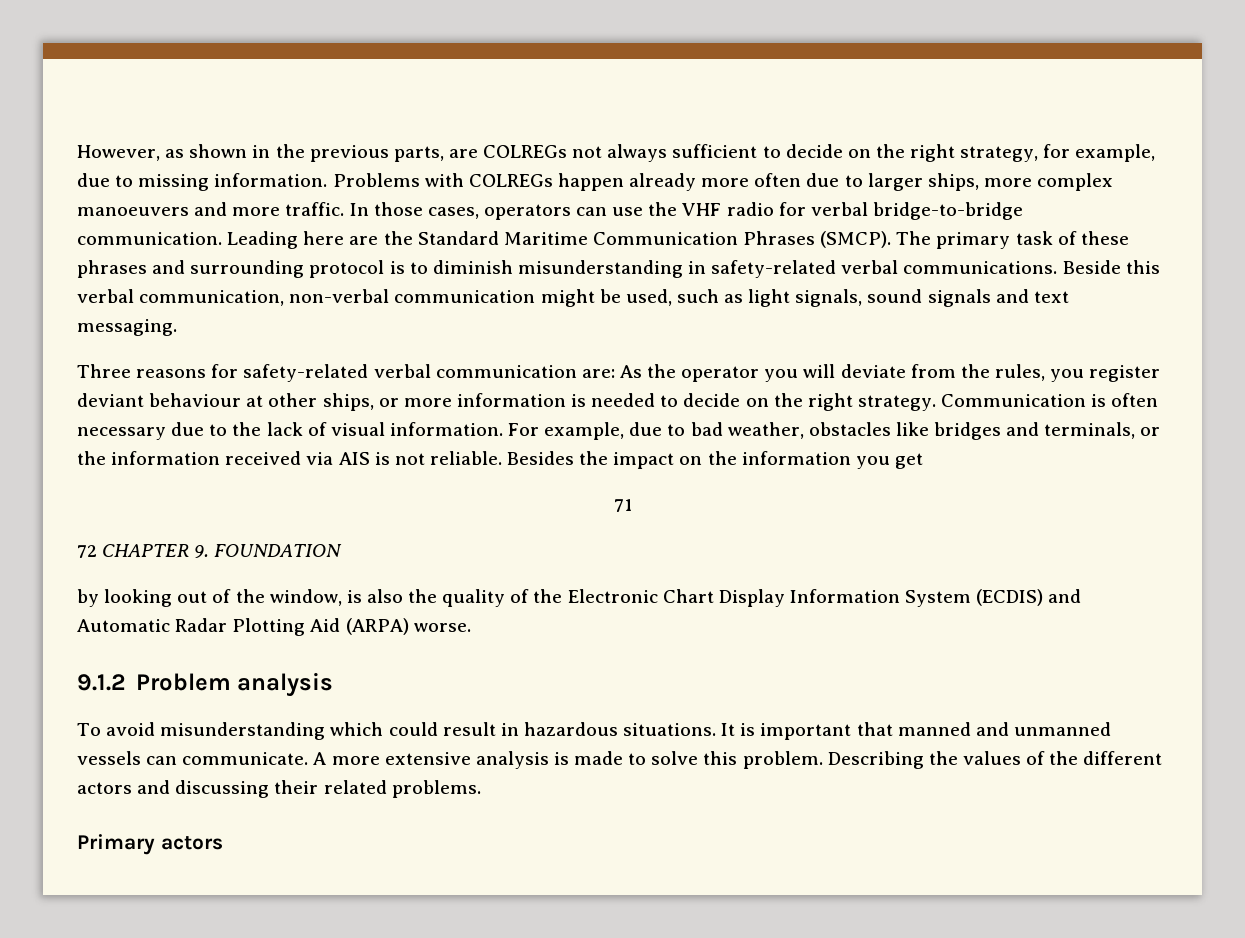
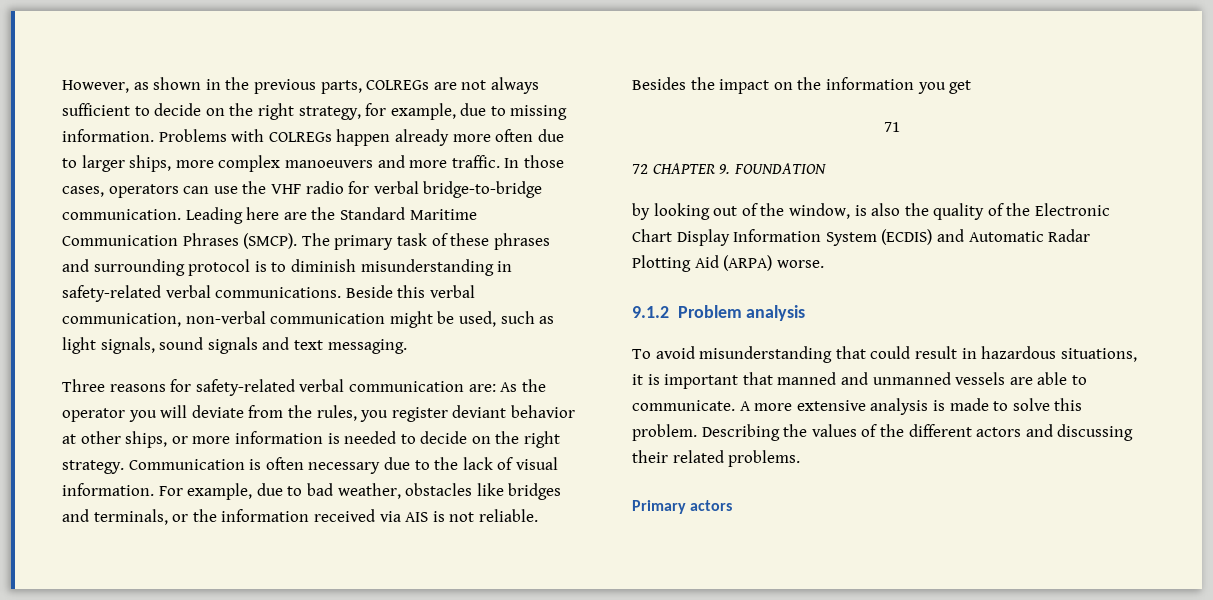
- However, as shown in the previous parts, are COLREGs not always sufficient to decide on the right strategy, for example, due to missing information.
+ However, as shown in the previous parts, COLREGs are not always sufficient to decide on the right strategy, for example, due to missing information.
- Three reasons for safety-related verbal communication are: As the operator you will deviate from the rules, you register deviant behaviour at other ships, or more information is needed to decide on the right strategy.
+ Three reasons for safety-related verbal communication are: As the operator you will deviate from the rules, you register deviant behavior at other ships, or more information is needed to decide on the right strategy.
- To avoid misunderstanding which could result in hazardous situations. It is important that manned and unmanned vessels can communicate.
+ To avoid misunderstanding that could result in hazardous situations, it is important that manned and unmanned vessels are able to communicate.

